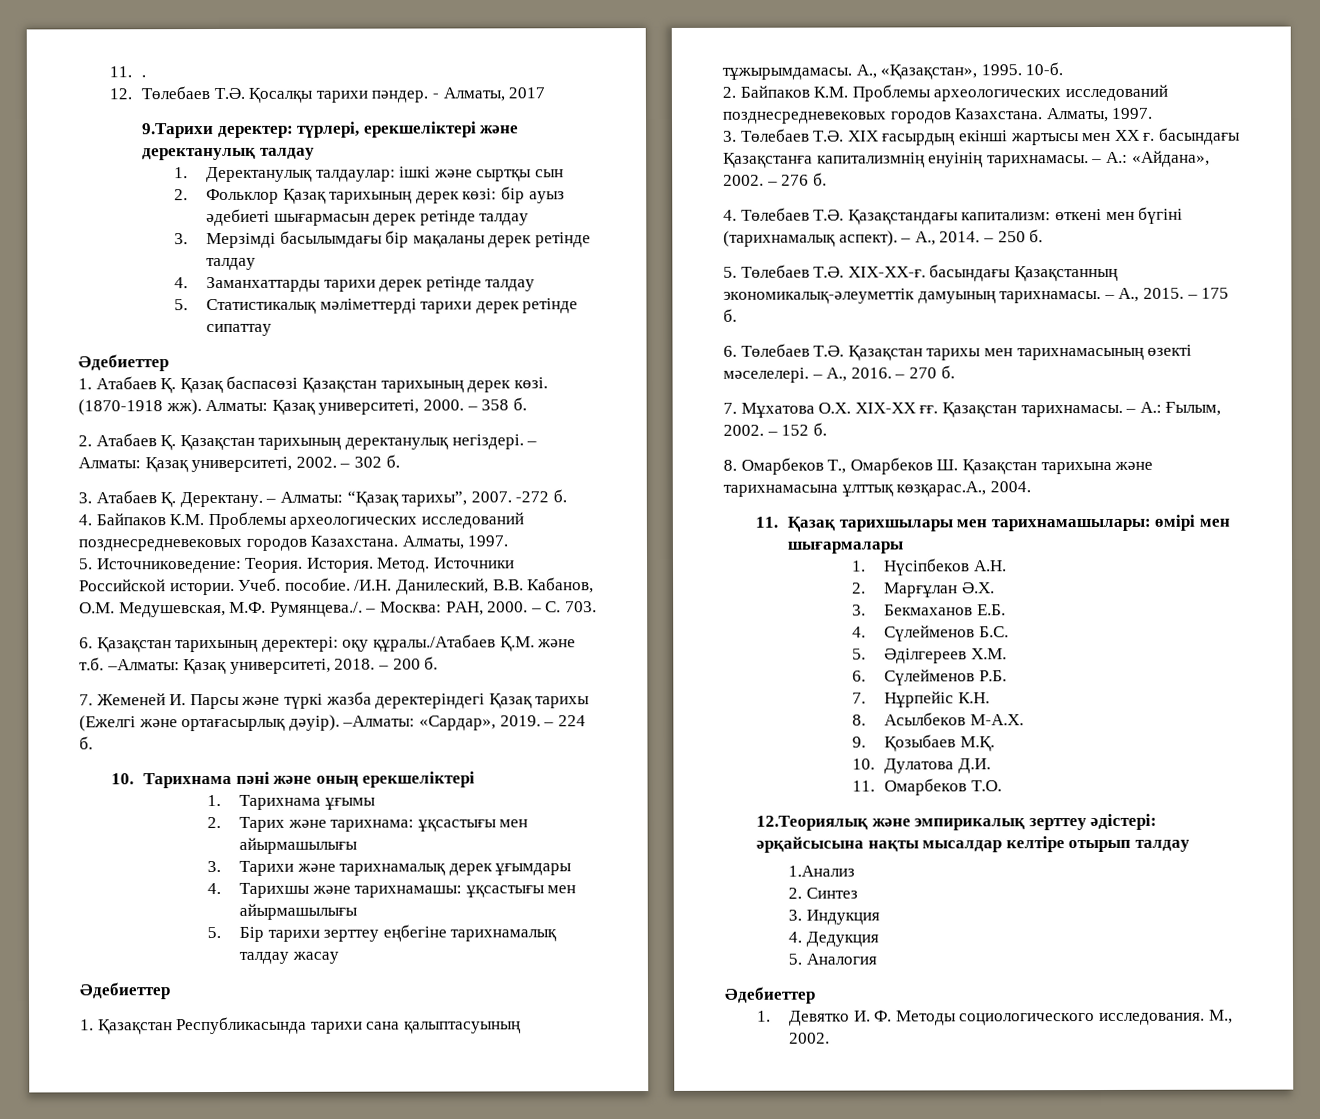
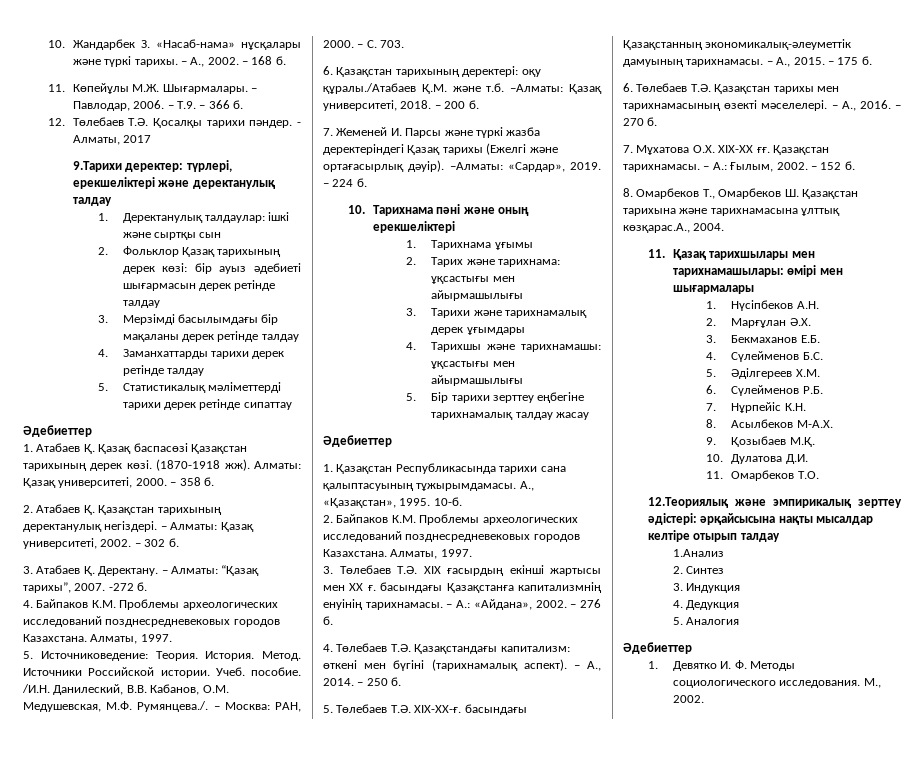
- 11. .
+ 10. Жандарбек З. «Насаб-нама» нұсқалары және түркі тарихы. – А., 2002. – 168 б.
+ 11. Көпейұлы М.Ж. Шығармалары. – Павлодар, 2006. – Т.9. – 366 б.

